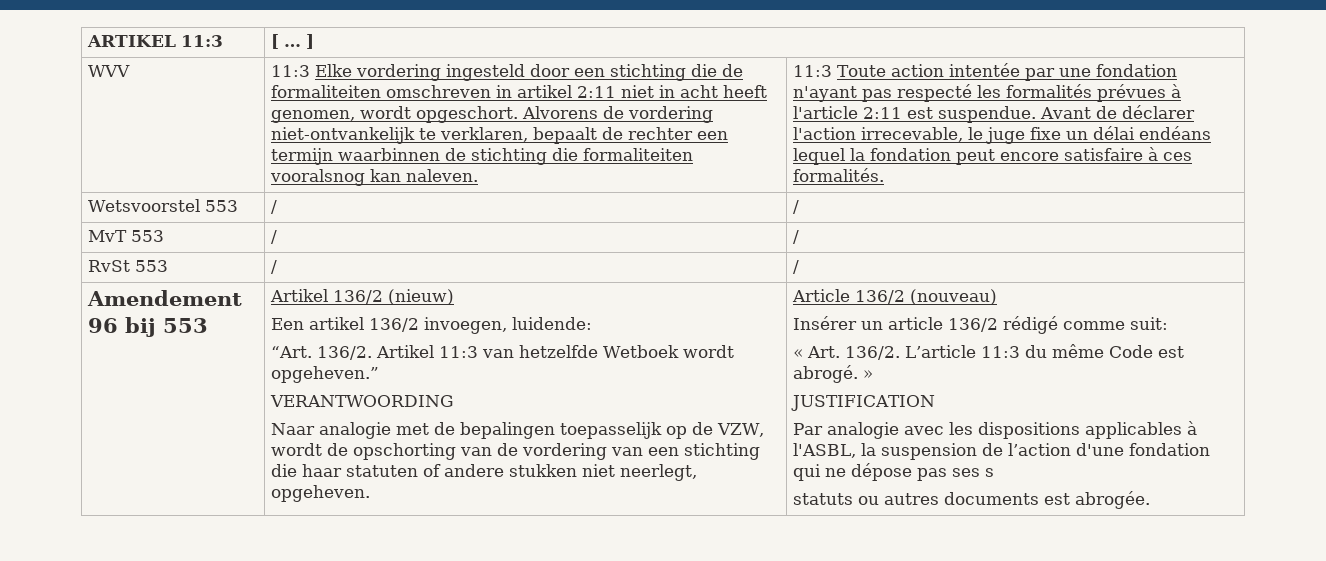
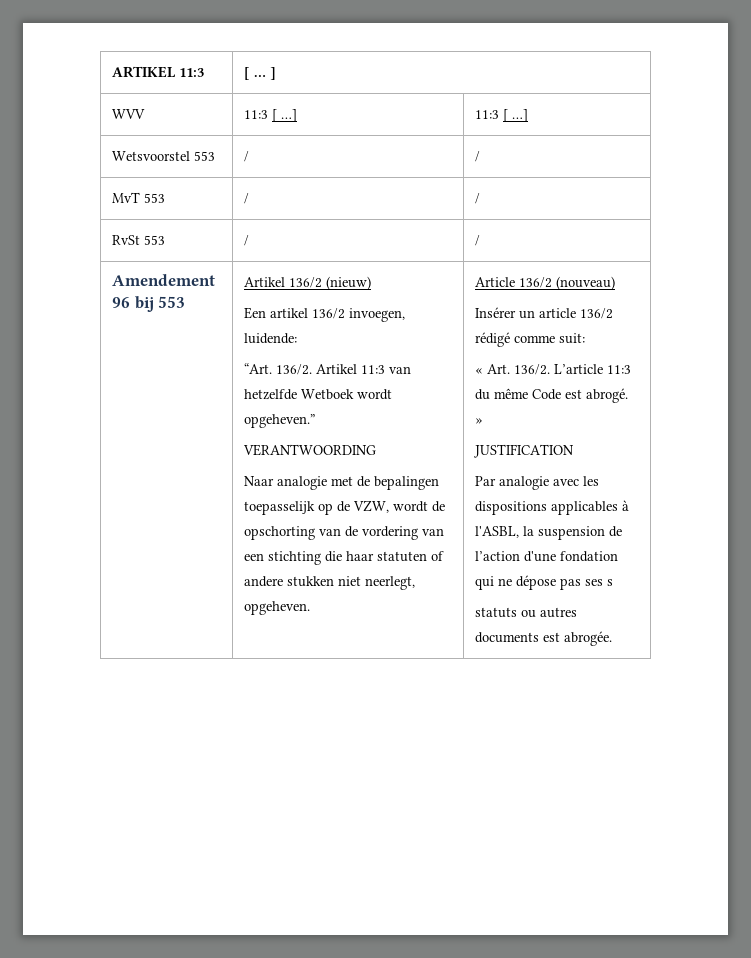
- 11:3 Elke vordering ingesteld door een stichting die de formaliteiten omschreven in artikel 2:11 niet in acht heeft genomen, wordt opgeschort. Alvorens de vordering niet-ontvankelijk te verklaren, bepaalt de rechter een termijn waarbinnen de stichting die formaliteiten vooralsnog kan naleven. | 11:3 Toute action intentée par une fondation n'ayant pas respecté les formalités prévues à l'article 2:11 est suspendue. Avant de déclarer l'action irrecevable, le juge fixe un délai endéans lequel la fondation peut encore satisfaire à ces formalités.
+ 11:3 [ …] | 11:3 [ …]

